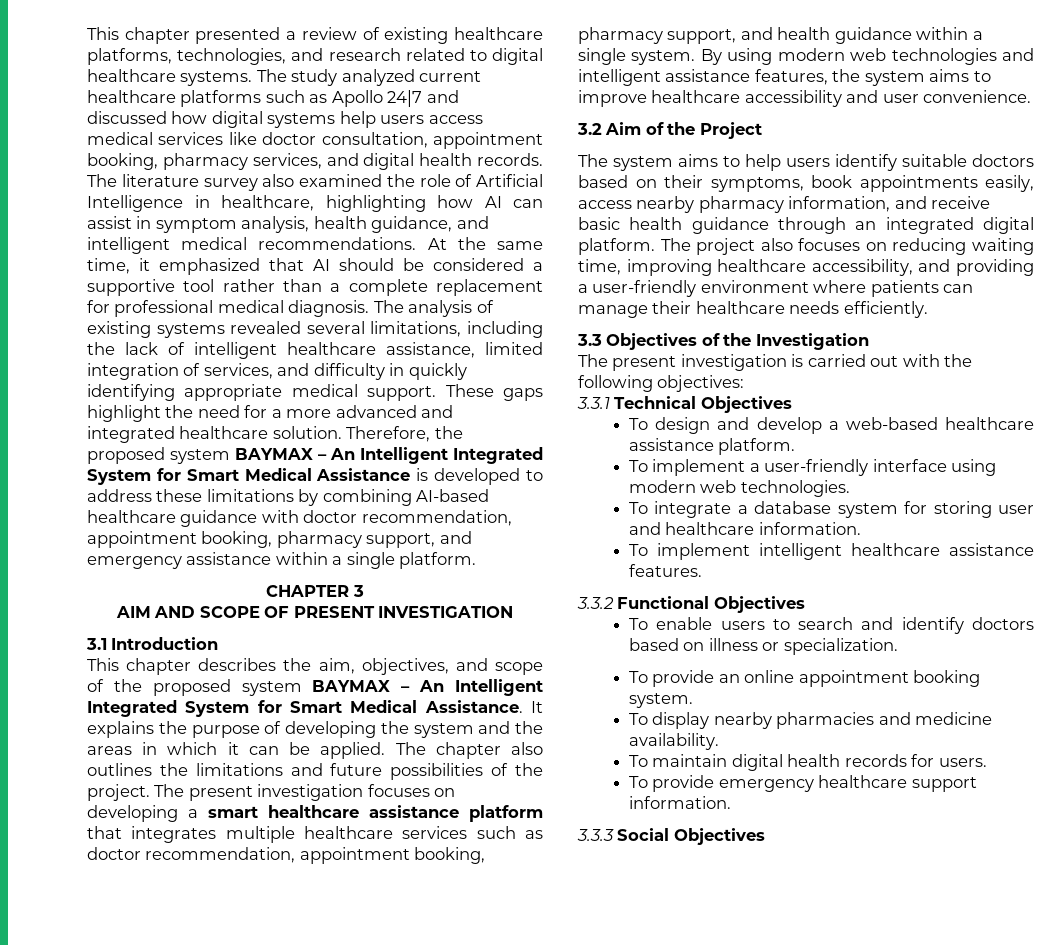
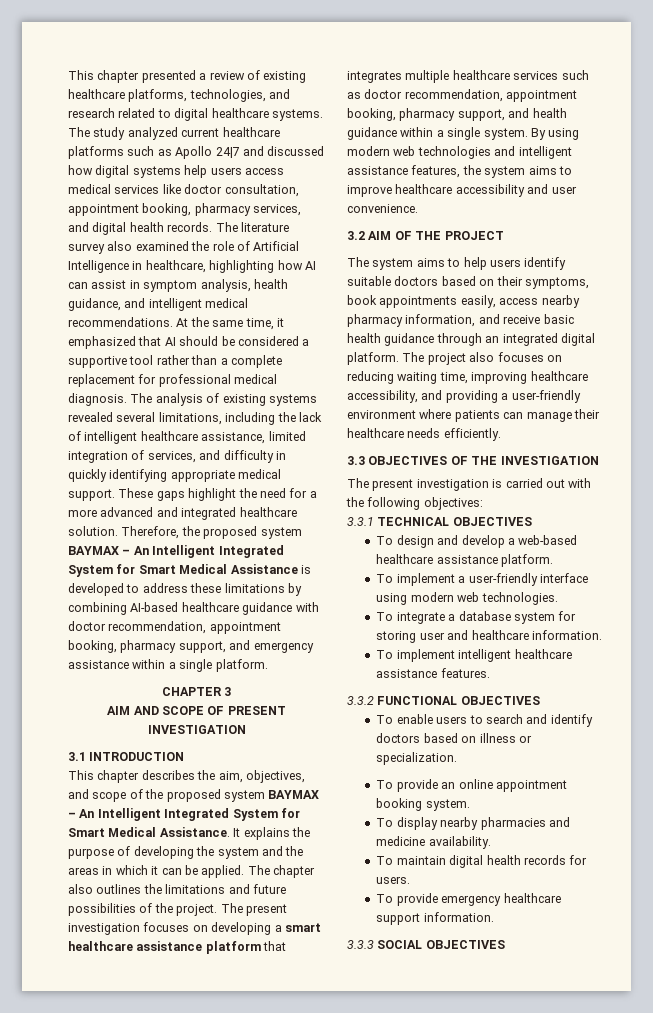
- 3.1 Introduction
+ 3.1 INTRODUCTION
- 3.2 Aim of the Project
+ 3.2 AIM OF THE PROJECT
- 3.3 Objectives of the Investigation
+ 3.3 OBJECTIVES OF THE INVESTIGATION
- 3.3.1 Technical Objectives
+ 3.3.1 TECHNICAL OBJECTIVES
- 3.3.2 Functional Objectives
+ 3.3.2 FUNCTIONAL OBJECTIVES
- 3.3.3 Social Objectives
+ 3.3.3 SOCIAL OBJECTIVES

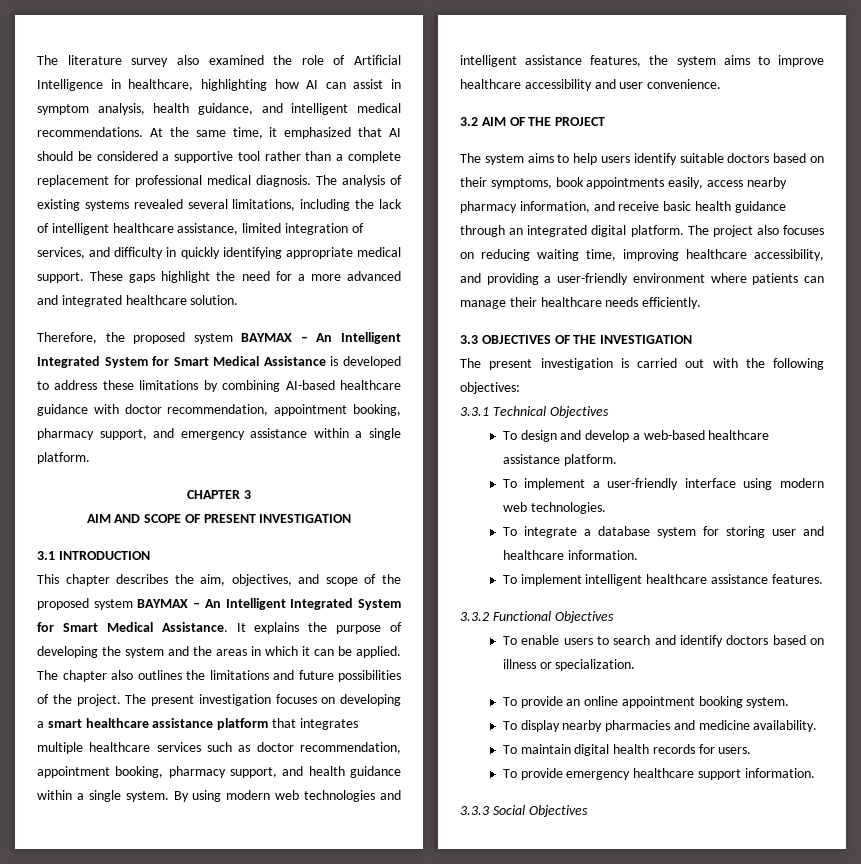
- This chapter presented a review of existing healthcare platforms, technologies, and research related to digital healthcare systems. The study analyzed current healthcare platforms such as Apollo 24|7 and discussed how digital systems help users access medical services like doctor consultation, appointment booking, pharmacy services, and digital health records.
- These gaps highlight the need for a more advanced and integrated healthcare solution. Therefore, the proposed system BAYMAX – An Intelligent Integrated System for Smart Medical Assistance is developed to address these limitations by combining AI-based healthcare guidance with doctor recommendation, appointment booking, pharmacy support, and emergency assistance within a single platform.
+ These gaps highlight the need for a more advanced and integrated healthcare solution.
+ Therefore, the proposed system BAYMAX – An Intelligent Integrated System for Smart Medical Assistance is developed to address these limitations by combining AI-based healthcare guidance with doctor recommendation, appointment booking, pharmacy support, and emergency assistance within a single platform.
- 3.3.1 TECHNICAL OBJECTIVES
+ 3.3.1 Technical Objectives
- 3.3.2 FUNCTIONAL OBJECTIVES
+ 3.3.2 Functional Objectives
- 3.3.3 SOCIAL OBJECTIVES
+ 3.3.3 Social Objectives

